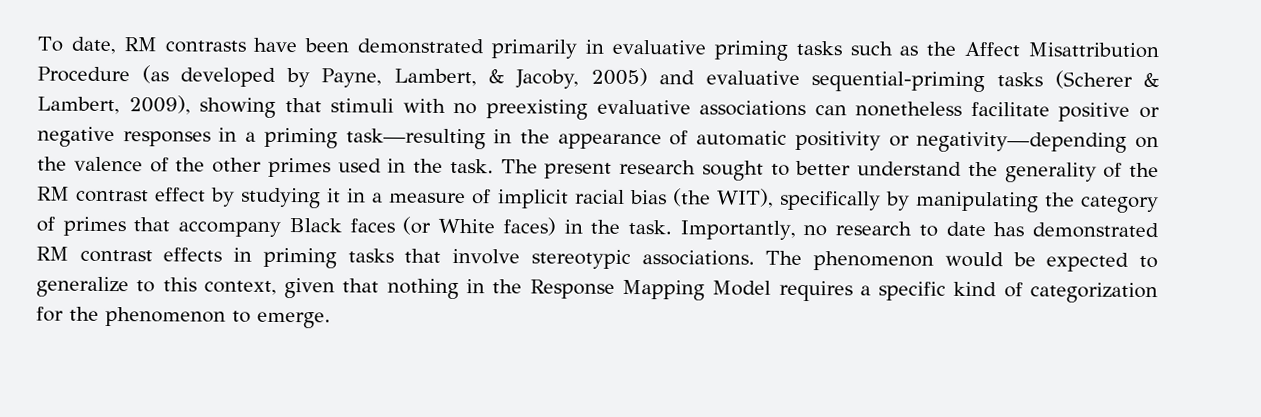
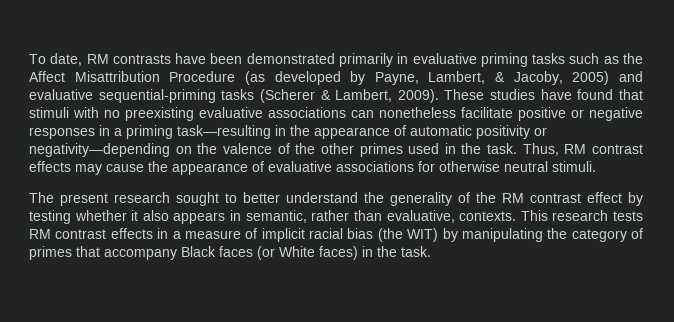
- To date, RM contrasts have been demonstrated primarily in evaluative priming tasks such as the Affect Misattribution Procedure (as developed by Payne, Lambert, & Jacoby, 2005) and evaluative sequential-priming tasks (Scherer & Lambert, 2009), showing that stimuli with no preexisting evaluative associations can nonetheless facilitate positive or negative responses in a priming task—resulting in the appearance of automatic positivity or negativity—depending on the valence of the other primes used in the task. The present research sought to better understand the generality of the RM contrast effect by studying it in a measure of implicit racial bias (the WIT), specifically by manipulating the category of primes that accompany Black faces (or White faces) in the task. Importantly, no research to date has demonstrated RM contrast effects in priming tasks that involve stereotypic associations. The phenomenon would be expected to generalize to this context, given that nothing in the Response Mapping Model requires a specific kind of categorization for the phenomenon to emerge.
+ To date, RM contrasts have been demonstrated primarily in evaluative priming tasks such as the Affect Misattribution Procedure (as developed by Payne, Lambert, & Jacoby, 2005) and evaluative sequential-priming tasks (Scherer & Lambert, 2009). These studies have found that stimuli with no preexisting evaluative associations can nonetheless facilitate positive or negative responses in a priming task—resulting in the appearance of automatic positivity or negativity—depending on the valence of the other primes used in the task. Thus, RM contrast effects may cause the appearance of evaluative associations for otherwise neutral stimuli.
+ The present research sought to better understand the generality of the RM contrast effect by testing whether it also appears in semantic, rather than evaluative, contexts. This research tests RM contrast effects in a measure of implicit racial bias (the WIT) by manipulating the category of primes that accompany Black faces (or White faces) in the task.

